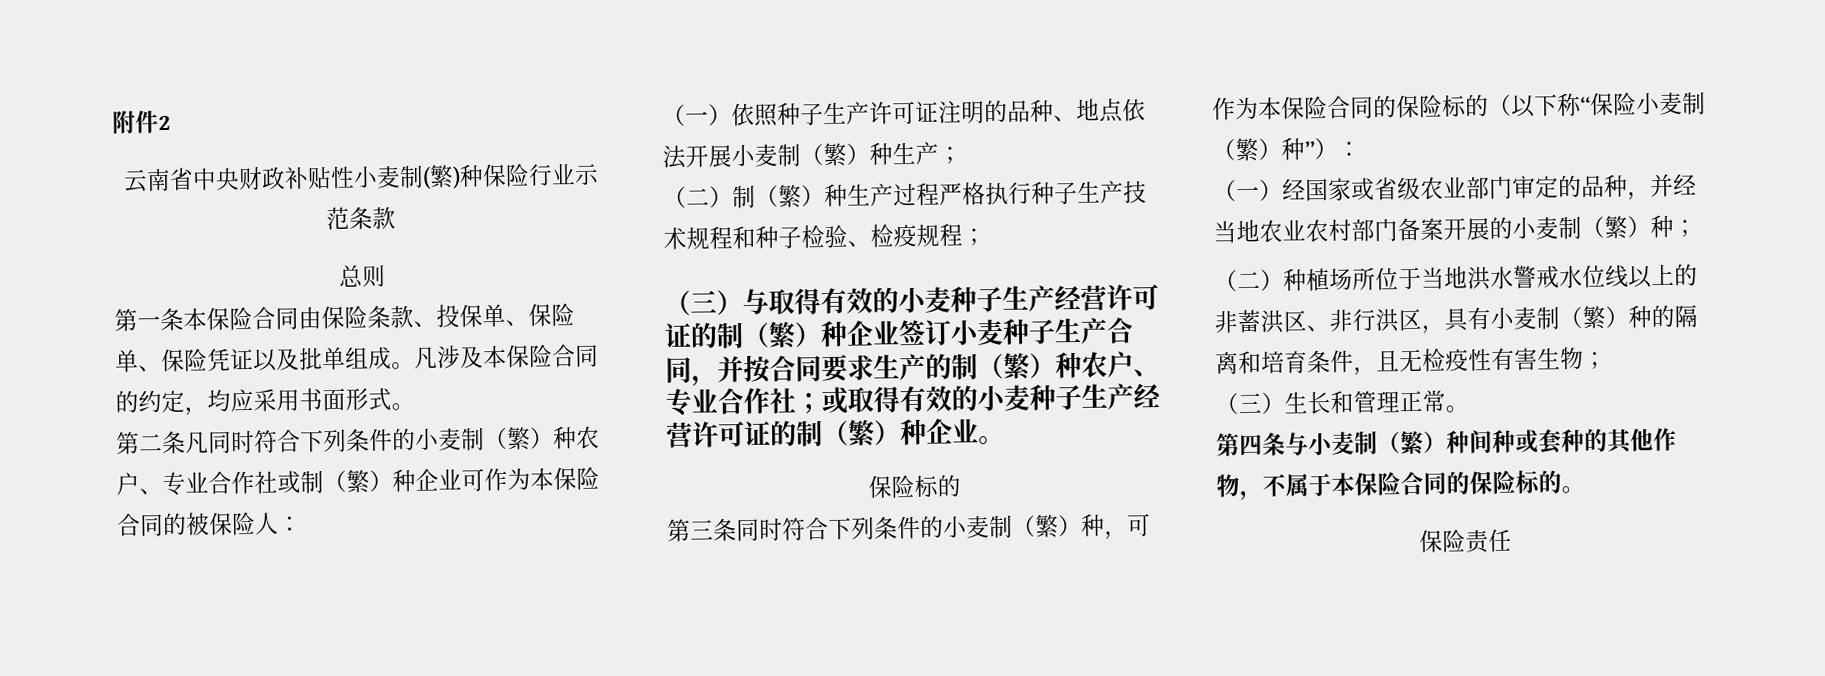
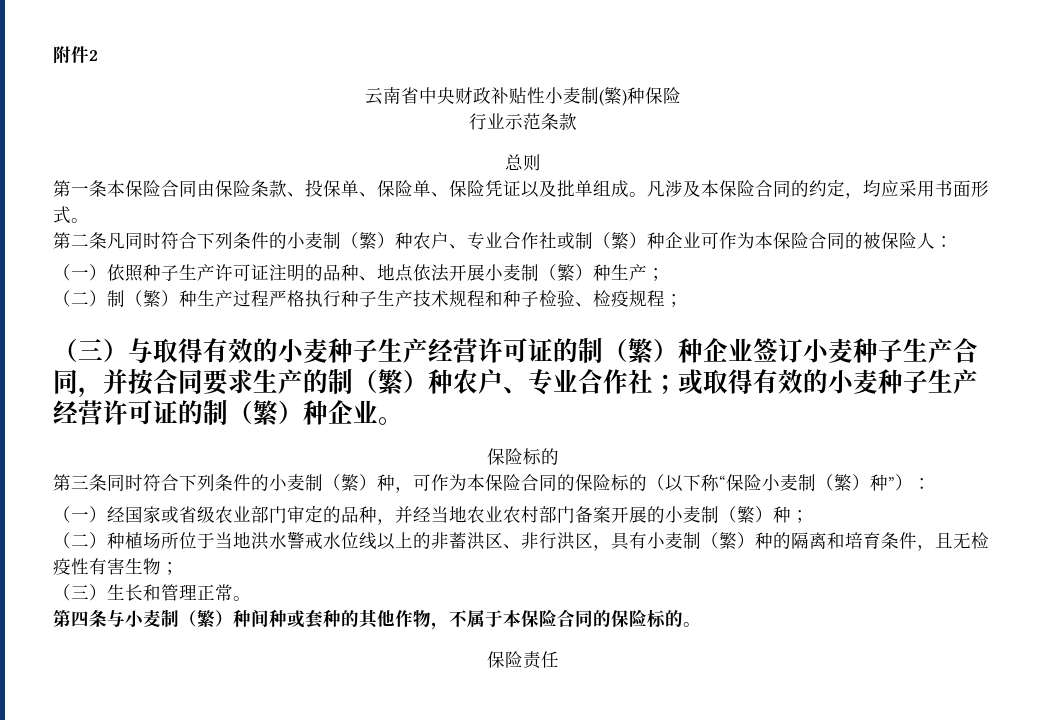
- 云南省中央财政补贴性小麦制(繁)种保险行业示范条款
+ 云南省中央财政补贴性小麦制(繁)种保险
+ 行业示范条款

